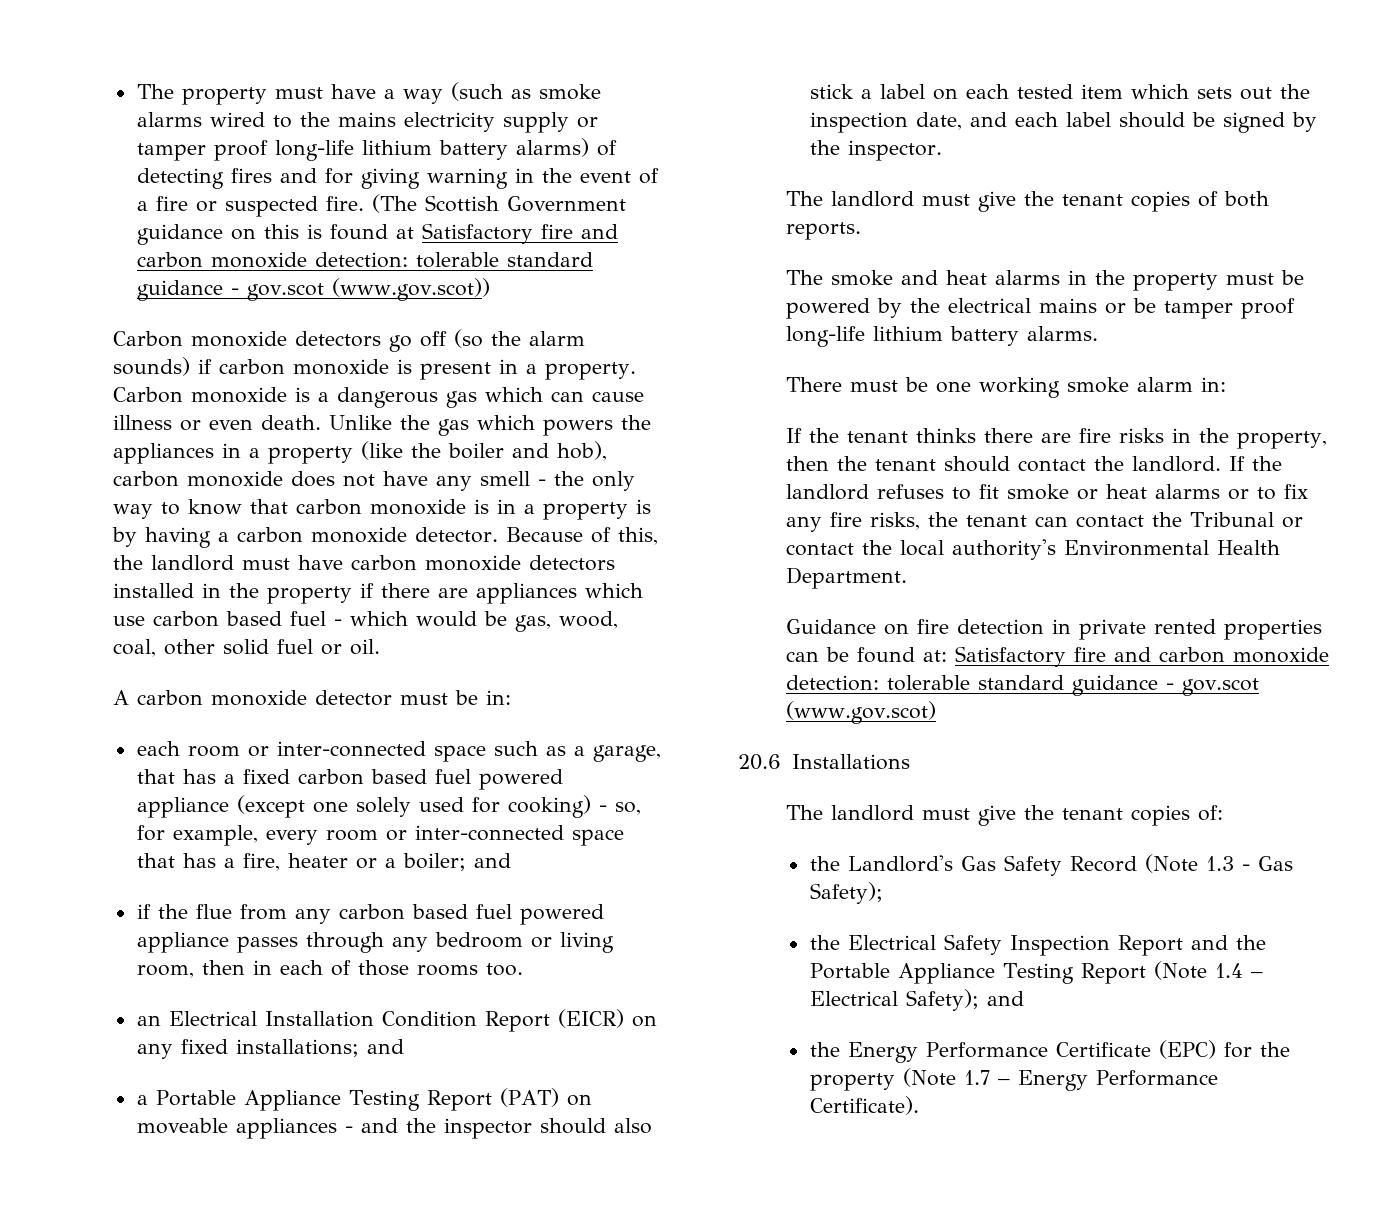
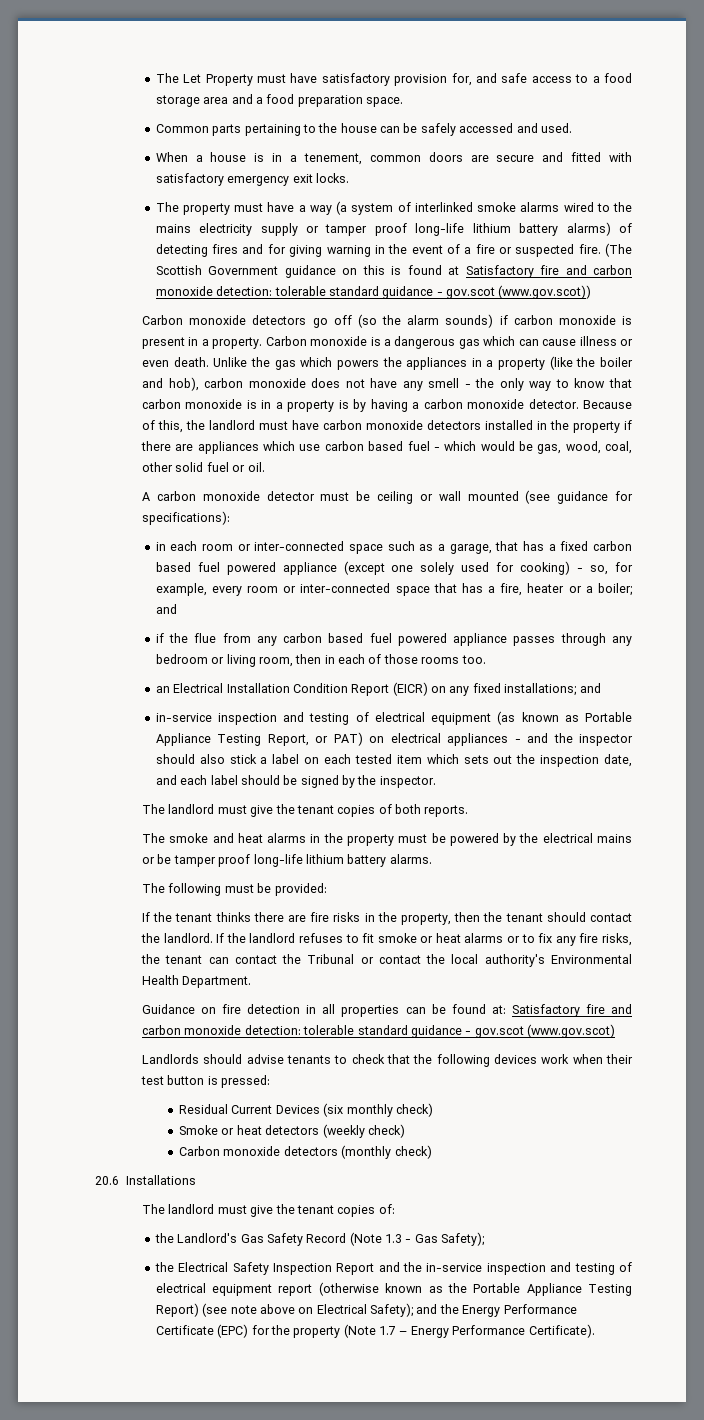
- The property must have a way (such as smoke alarms wired to the mains electricity supply or tamper proof long-life lithium battery alarms) of detecting fires and for giving warning in the event of a fire or suspected fire.
+ The Let Property must have satisfactory provision for, and safe access to a food storage area and a food preparation space.
+ Common parts pertaining to the house can be safely accessed and used.
+ When a house is in a tenement, common doors are secure and fitted with satisfactory emergency exit locks.
+ The property must have a way (a system of interlinked smoke alarms wired to the mains electricity supply or tamper proof long-life lithium battery alarms) of detecting fires and for giving warning in the event of a fire or suspected fire.
- A carbon monoxide detector must be in:
- each room or inter-connected space such as a garage, that has a fixed carbon based fuel powered appliance (except one solely used for cooking) - so, for example, every room or inter-connected space that has a fire, heater or a boiler; and
+ A carbon monoxide detector must be ceiling or wall mounted (see guidance for specifications):
+ in each room or inter-connected space such as a garage, that has a fixed carbon based fuel powered appliance (except one solely used for cooking) - so, for example, every room or inter-connected space that has a fire, heater or a boiler; and
- a Portable Appliance Testing Report (PAT) on moveable appliances - and the inspector should also stick a label on each tested item which sets out the inspection date, and each label should be signed by the inspector.
+ in-service inspection and testing of electrical equipment (as known as Portable Appliance Testing Report, or PAT) on electrical appliances - and the inspector should also stick a label on each tested item which sets out the inspection date, and each label should be signed by the inspector.
- There must be one working smoke alarm in:
+ The following must be provided:
- Guidance on fire detection in private rented properties can be found at: Satisfactory fire and carbon monoxide detection: tolerable standard guidance - gov.scot (www.gov.scot)
+ Guidance on fire detection in all properties can be found at: Satisfactory fire and carbon monoxide detection: tolerable standard guidance - gov.scot (www.gov.scot)
+ Landlords should advise tenants to check that the following devices work when their test button is pressed:
+ Residual Current Devices (six monthly check)
+ Smoke or heat detectors (weekly check)
+ Carbon monoxide detectors (monthly check)
- the Electrical Safety Inspection Report and the Portable Appliance Testing Report (Note 1.4 – Electrical Safety); and
- the Energy Performance Certificate (EPC) for the property (Note 1.7 – Energy Performance Certificate).
+ the Electrical Safety Inspection Report and the in-service inspection and testing of electrical equipment report (otherwise known as the Portable Appliance Testing Report) (see note above on Electrical Safety); and the Energy Performance Certificate (EPC) for the property (Note 1.7 – Energy Performance Certificate).

